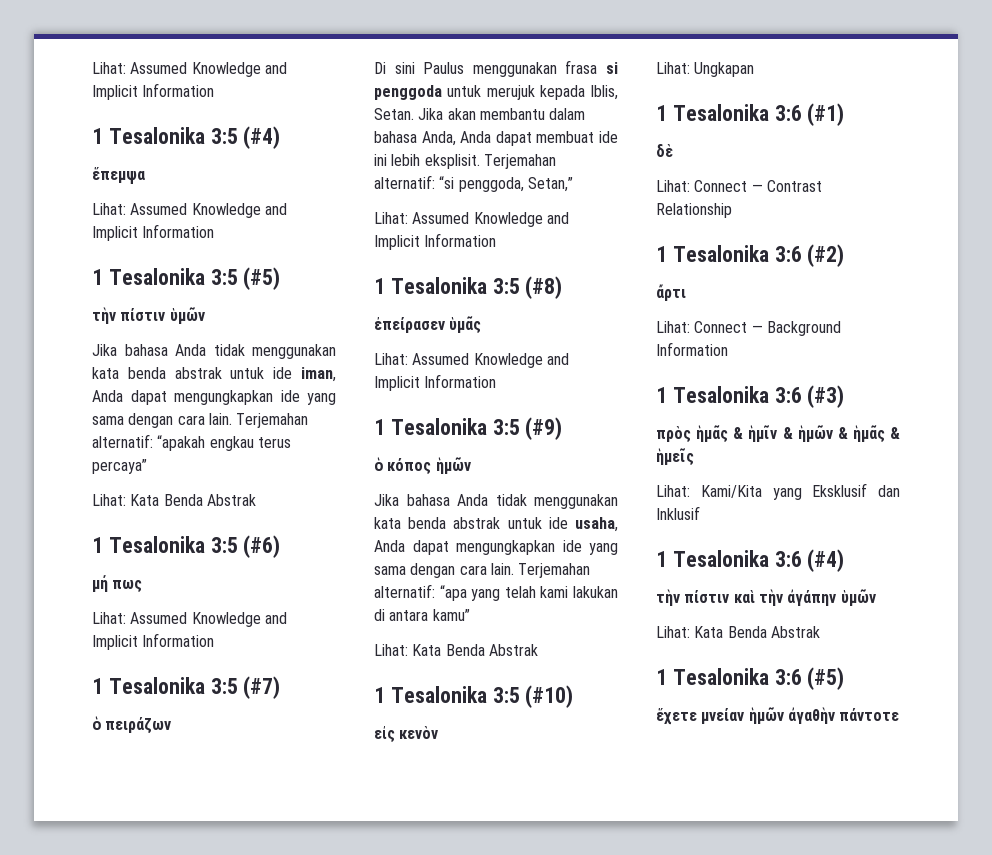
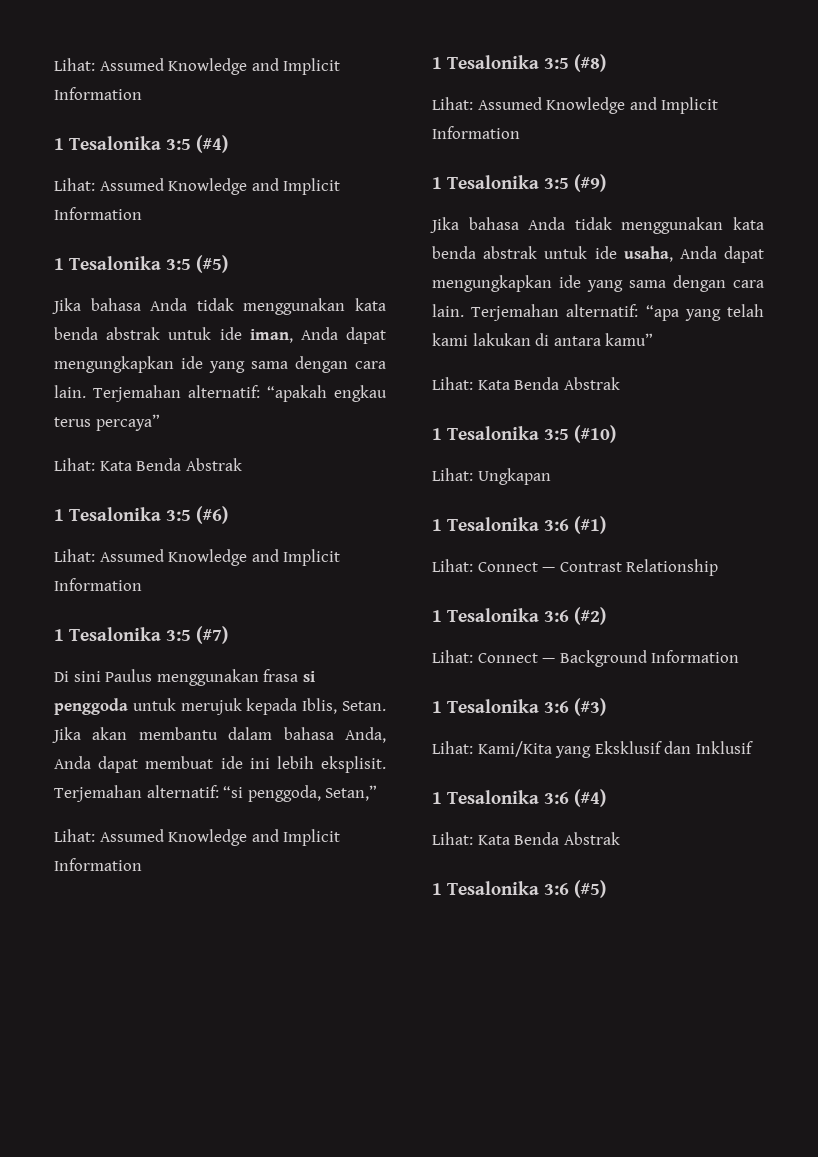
- ἔπεμψα
- τὴν πίστιν ὑμῶν
- μή πως
- ὁ πειράζων
- ἐπείρασεν ὑμᾶς
- ὁ κόπος ἡμῶν
- εἰς κενὸν
- δὲ
- ἄρτι
- πρὸς ἡμᾶς & ἡμῖν & ἡμῶν & ἡμᾶς & ἡμεῖς
- τὴν πίστιν καὶ τὴν ἀγάπην ὑμῶν
- ἔχετε μνείαν ἡμῶν ἀγαθὴν πάντοτε

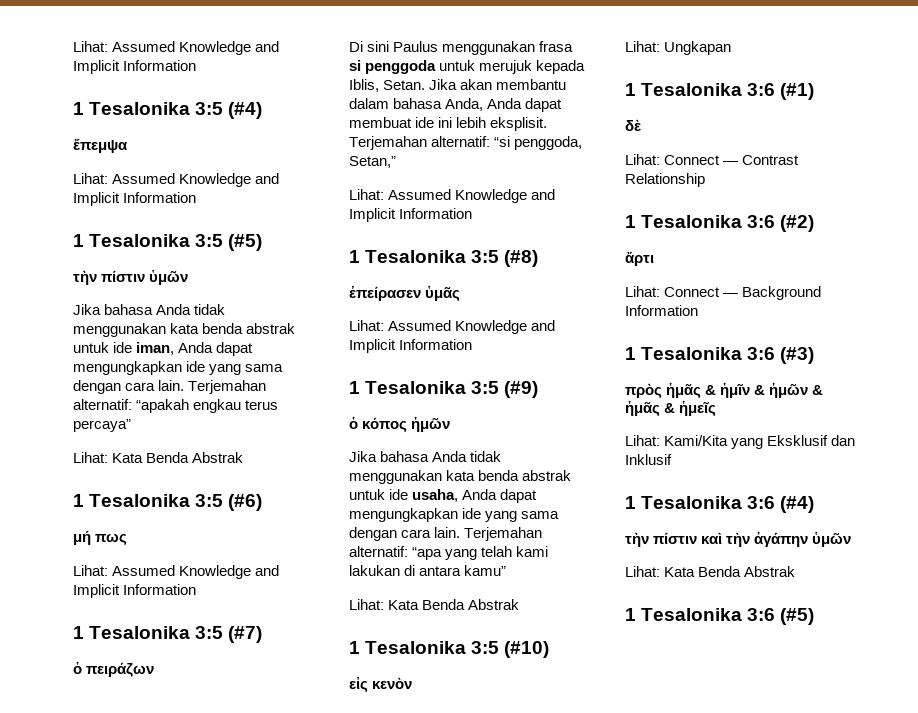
+ ἔπεμψα
+ τὴν πίστιν ὑμῶν
+ μή πως
+ ὁ πειράζων
+ ἐπείρασεν ὑμᾶς
+ ὁ κόπος ἡμῶν
+ εἰς κενὸν
+ δὲ
+ ἄρτι
+ πρὸς ἡμᾶς & ἡμῖν & ἡμῶν & ἡμᾶς & ἡμεῖς
+ τὴν πίστιν καὶ τὴν ἀγάπην ὑμῶν

